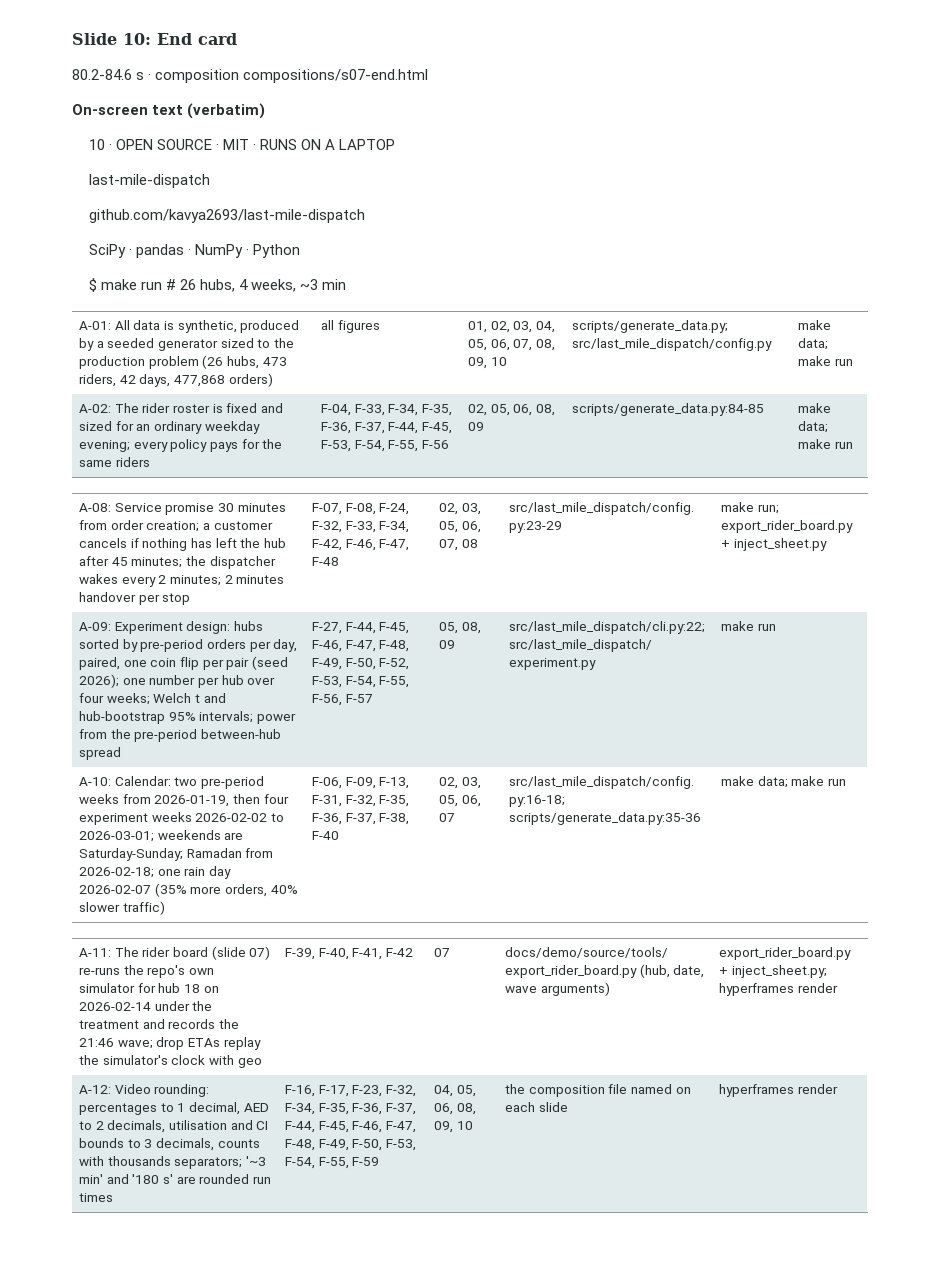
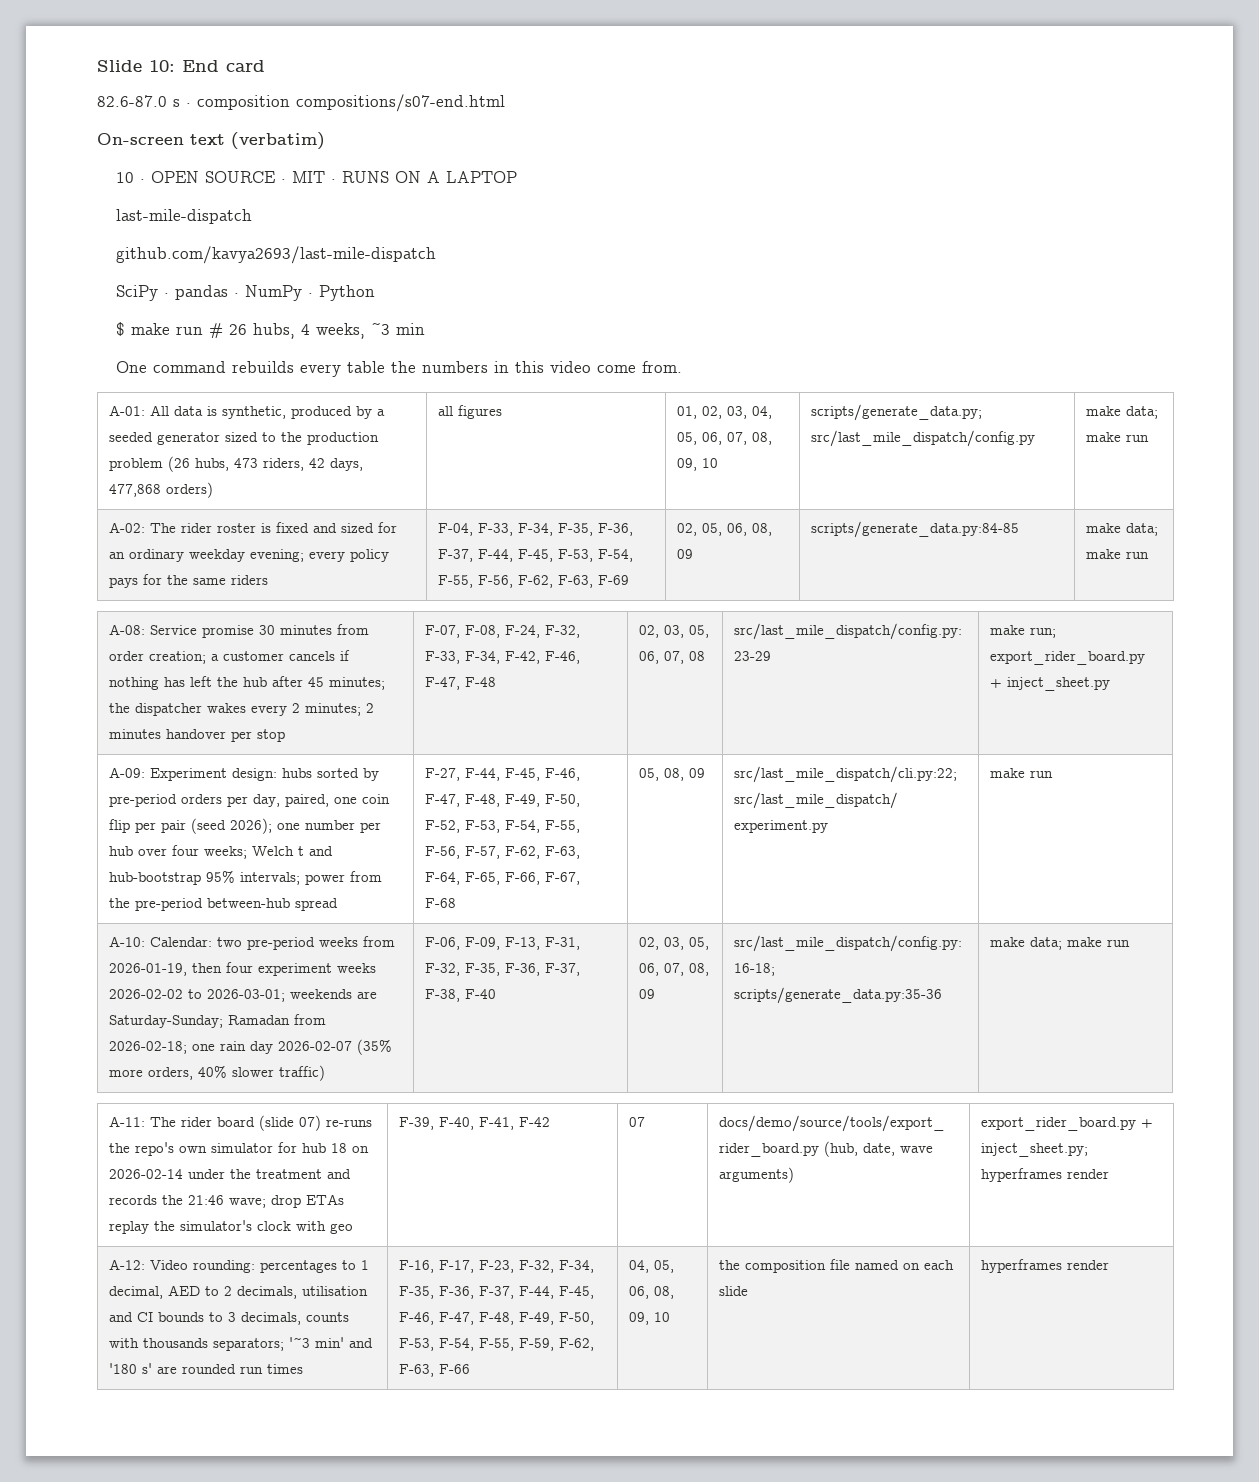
- 80.2-84.6 s · composition compositions/s07-end.html
+ 82.6-87.0 s · composition compositions/s07-end.html
+ One command rebuilds every table the numbers in this video come from.
- F-04, F-33, F-34, F-35, F-36, F-37, F-44, F-45, F-53, F-54, F-55, F-56
+ F-04, F-33, F-34, F-35, F-36, F-37, F-44, F-45, F-53, F-54, F-55, F-56, F-62, F-63, F-69
- F-27, F-44, F-45, F-46, F-47, F-48, F-49, F-50, F-52, F-53, F-54, F-55, F-56, F-57
+ F-27, F-44, F-45, F-46, F-47, F-48, F-49, F-50, F-52, F-53, F-54, F-55, F-56, F-57, F-62, F-63, F-64, F-65, F-66, F-67, F-68
- 02, 03, 05, 06, 07
+ 02, 03, 05, 06, 07, 08, 09
- F-16, F-17, F-23, F-32, F-34, F-35, F-36, F-37, F-44, F-45, F-46, F-47, F-48, F-49, F-50, F-53, F-54, F-55, F-59
+ F-16, F-17, F-23, F-32, F-34, F-35, F-36, F-37, F-44, F-45, F-46, F-47, F-48, F-49, F-50, F-53, F-54, F-55, F-59, F-62, F-63, F-66

